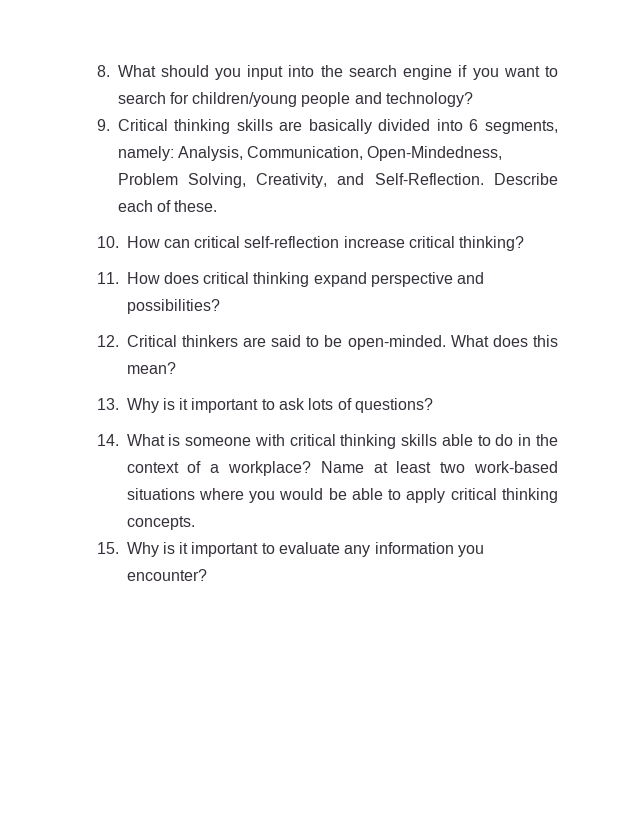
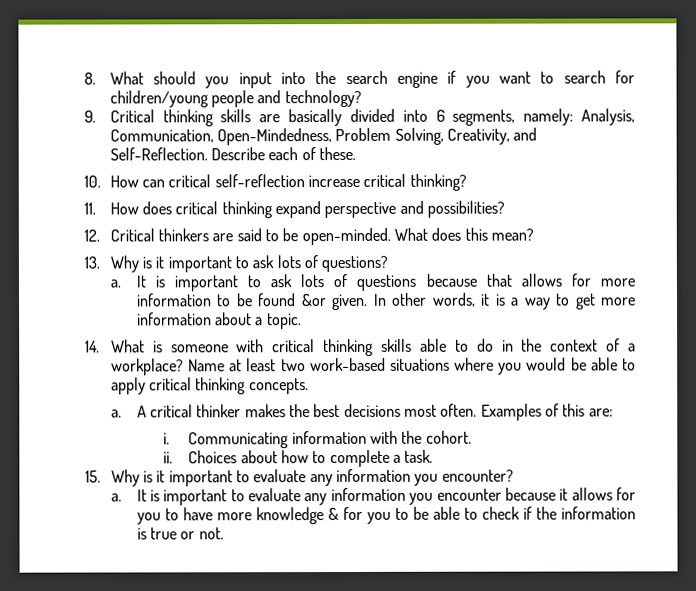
+ a. It is important to ask lots of questions because that allows for more information to be found &or given. In other words, it is a way to get more information about a topic.
+ a. A critical thinker makes the best decisions most often. Examples of this are:
+ i. Communicating information with the cohort.
+ ii. Choices about how to complete a task.
+ a. It is important to evaluate any information you encounter because it allows for you to have more knowledge & for you to be able to check if the information is true or not.

